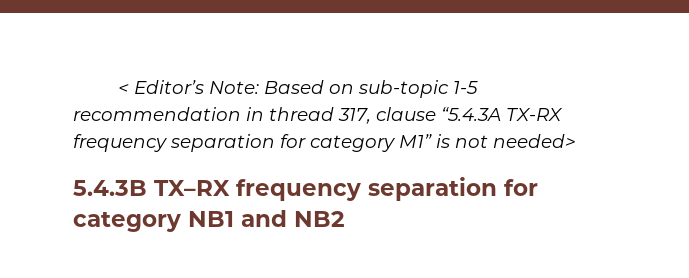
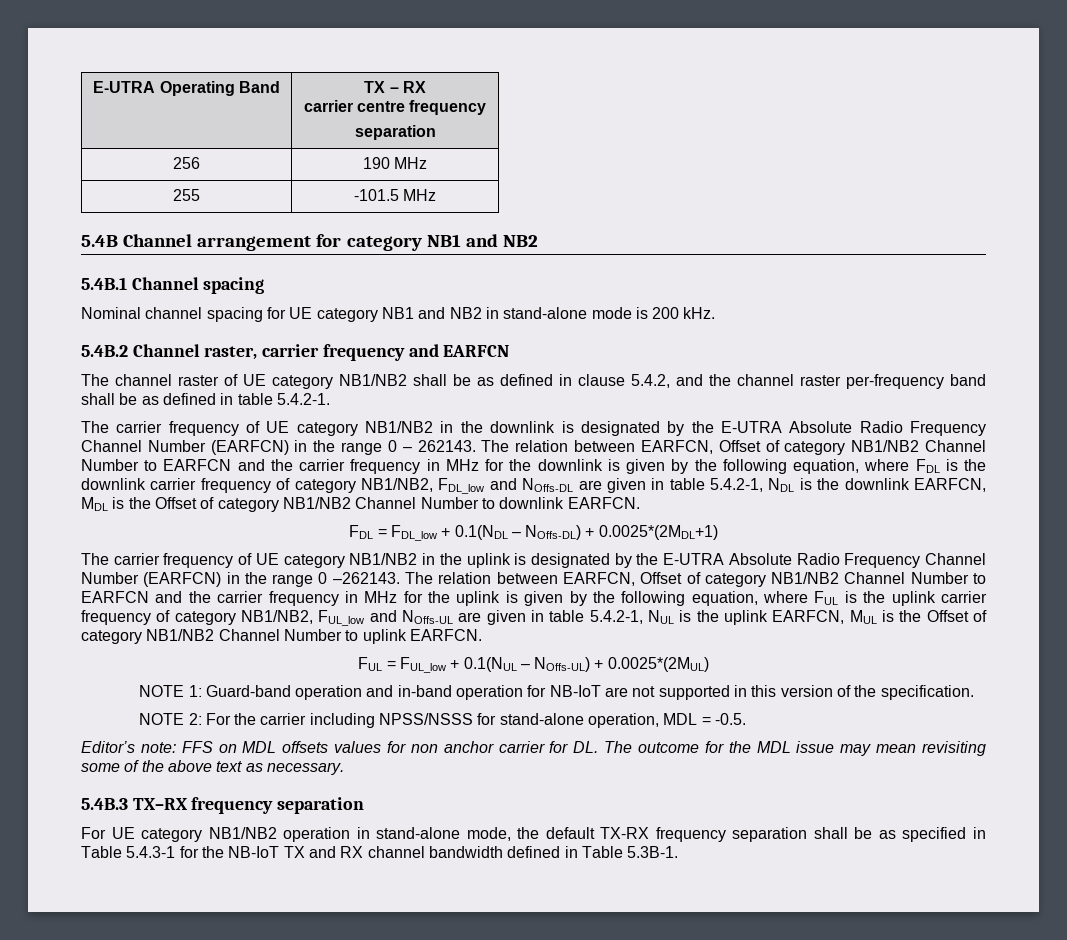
- < Editor’s Note: Based on sub-topic 1-5 recommendation in thread 317, clause “5.4.3A TX-RX frequency separation for category M1” is not needed>
- 5.4.3B TX–RX frequency separation for category NB1 and NB2
+ E-UTRA Operating Band | TX – RX
+ carrier centre frequency
+ separation
+ 256 | 190 MHz
+ 255 | -101.5 MHz
+ 5.4B Channel arrangement for category NB1 and NB2
+ 5.4B.1 Channel spacing
+ Nominal channel spacing for UE category NB1 and NB2 in stand-alone mode is 200 kHz.
+ 5.4B.2 Channel raster, carrier frequency and EARFCN
+ The channel raster of UE category NB1/NB2 shall be as defined in clause 5.4.2, and the channel raster per-frequency band shall be as defined in table 5.4.2-1.
+ The carrier frequency of UE category NB1/NB2 in the downlink is designated by the E-UTRA Absolute Radio Frequency Channel Number (EARFCN) in the range 0 – 262143. The relation between EARFCN, Offset of category NB1/NB2 Channel Number to EARFCN and the carrier frequency in MHz for the downlink is given by the following equation, where FDL is the downlink carrier frequency of category NB1/NB2, FDL_low and NOffs-DL are given in table 5.4.2-1, NDL is the downlink EARFCN, MDL is the Offset of category NB1/NB2 Channel Number to downlink EARFCN.
+ FDL = FDL_low + 0.1(NDL – NOffs-DL) + 0.0025*(2MDL+1)
+ The carrier frequency of UE category NB1/NB2 in the uplink is designated by the E-UTRA Absolute Radio Frequency Channel Number (EARFCN) in the range 0 –262143. The relation between EARFCN, Offset of category NB1/NB2 Channel Number to EARFCN and the carrier frequency in MHz for the uplink is given by the following equation, where FUL is the uplink carrier frequency of category NB1/NB2, FUL_low and NOffs-UL are given in table 5.4.2-1, NUL is the uplink EARFCN, MUL is the Offset of category NB1/NB2 Channel Number to uplink EARFCN.
+ FUL = FUL_low + 0.1(NUL – NOffs-UL) + 0.0025*(2MUL)
+ NOTE 1: Guard-band operation and in-band operation for NB-IoT are not supported in this version of the specification.
+ NOTE 2: For the carrier including NPSS/NSSS for stand-alone operation, MDL = -0.5.
+ Editor’s note: FFS on MDL offsets values for non anchor carrier for DL. The outcome for the MDL issue may mean revisiting some of the above text as necessary.
+ 5.4B.3 TX–RX frequency separation
+ For UE category NB1/NB2 operation in stand-alone mode, the default TX-RX frequency separation shall be as specified in Table 5.4.3-1 for the NB-IoT TX and RX channel bandwidth defined in Table 5.3B-1.

